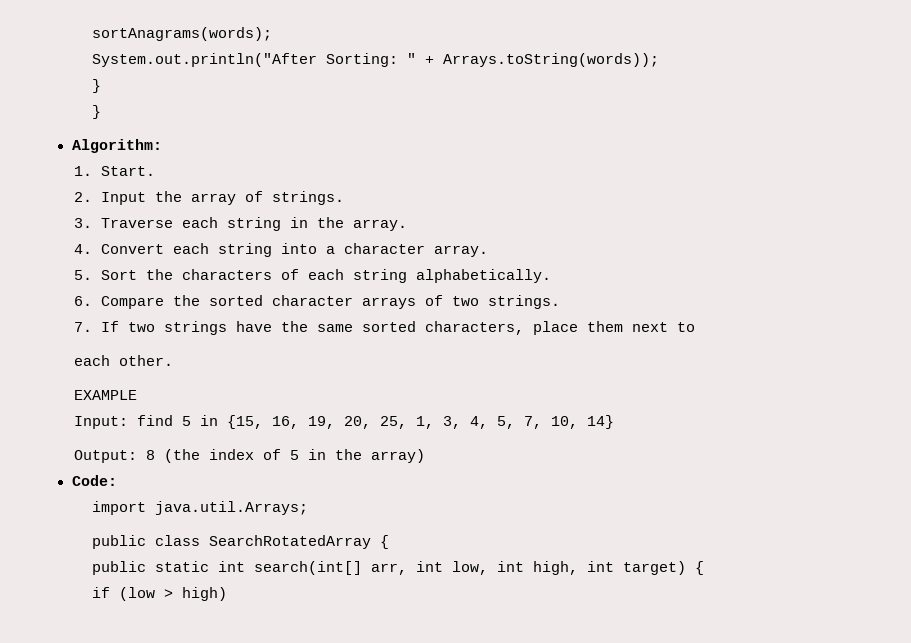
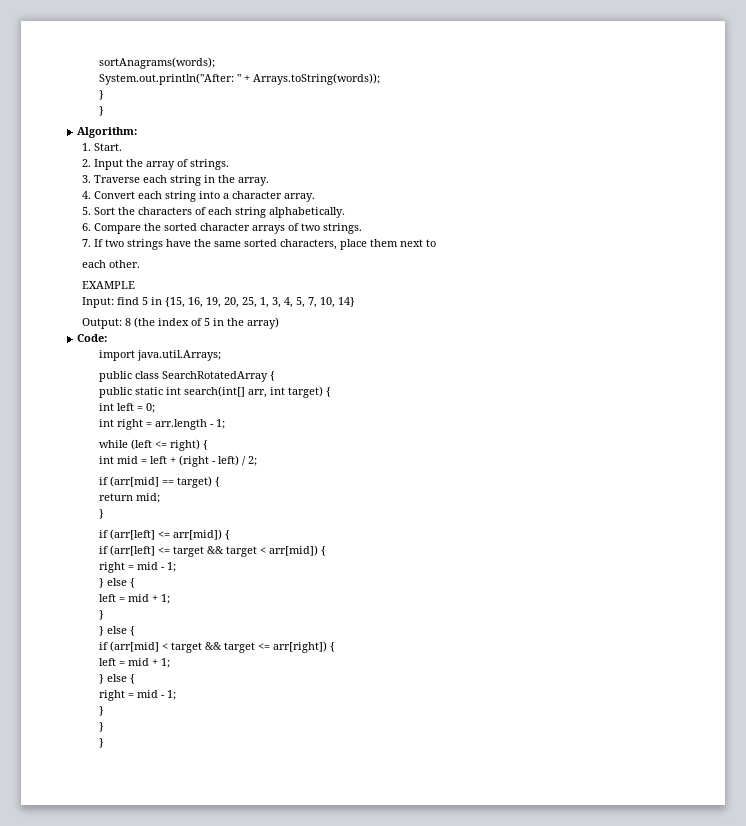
- System.out.println("After Sorting: " + Arrays.toString(words));
+ System.out.println("After: " + Arrays.toString(words));
- public static int search(int[] arr, int low, int high, int target) {
- if (low > high)
+ public static int search(int[] arr, int target) {
+ int left = 0;
+ int right = arr.length - 1;
+ while (left <= right) {
+ int mid = left + (right - left) / 2;
+ if (arr[mid] == target) {
+ return mid;
+ }
+ if (arr[left] <= arr[mid]) {
+ if (arr[left] <= target && target < arr[mid]) {
+ right = mid - 1;
+ } else {
+ left = mid + 1;
+ }
+ } else {
+ if (arr[mid] < target && target <= arr[right]) {
+ left = mid + 1;
+ } else {
+ right = mid - 1;
+ }
+ }
+ }

